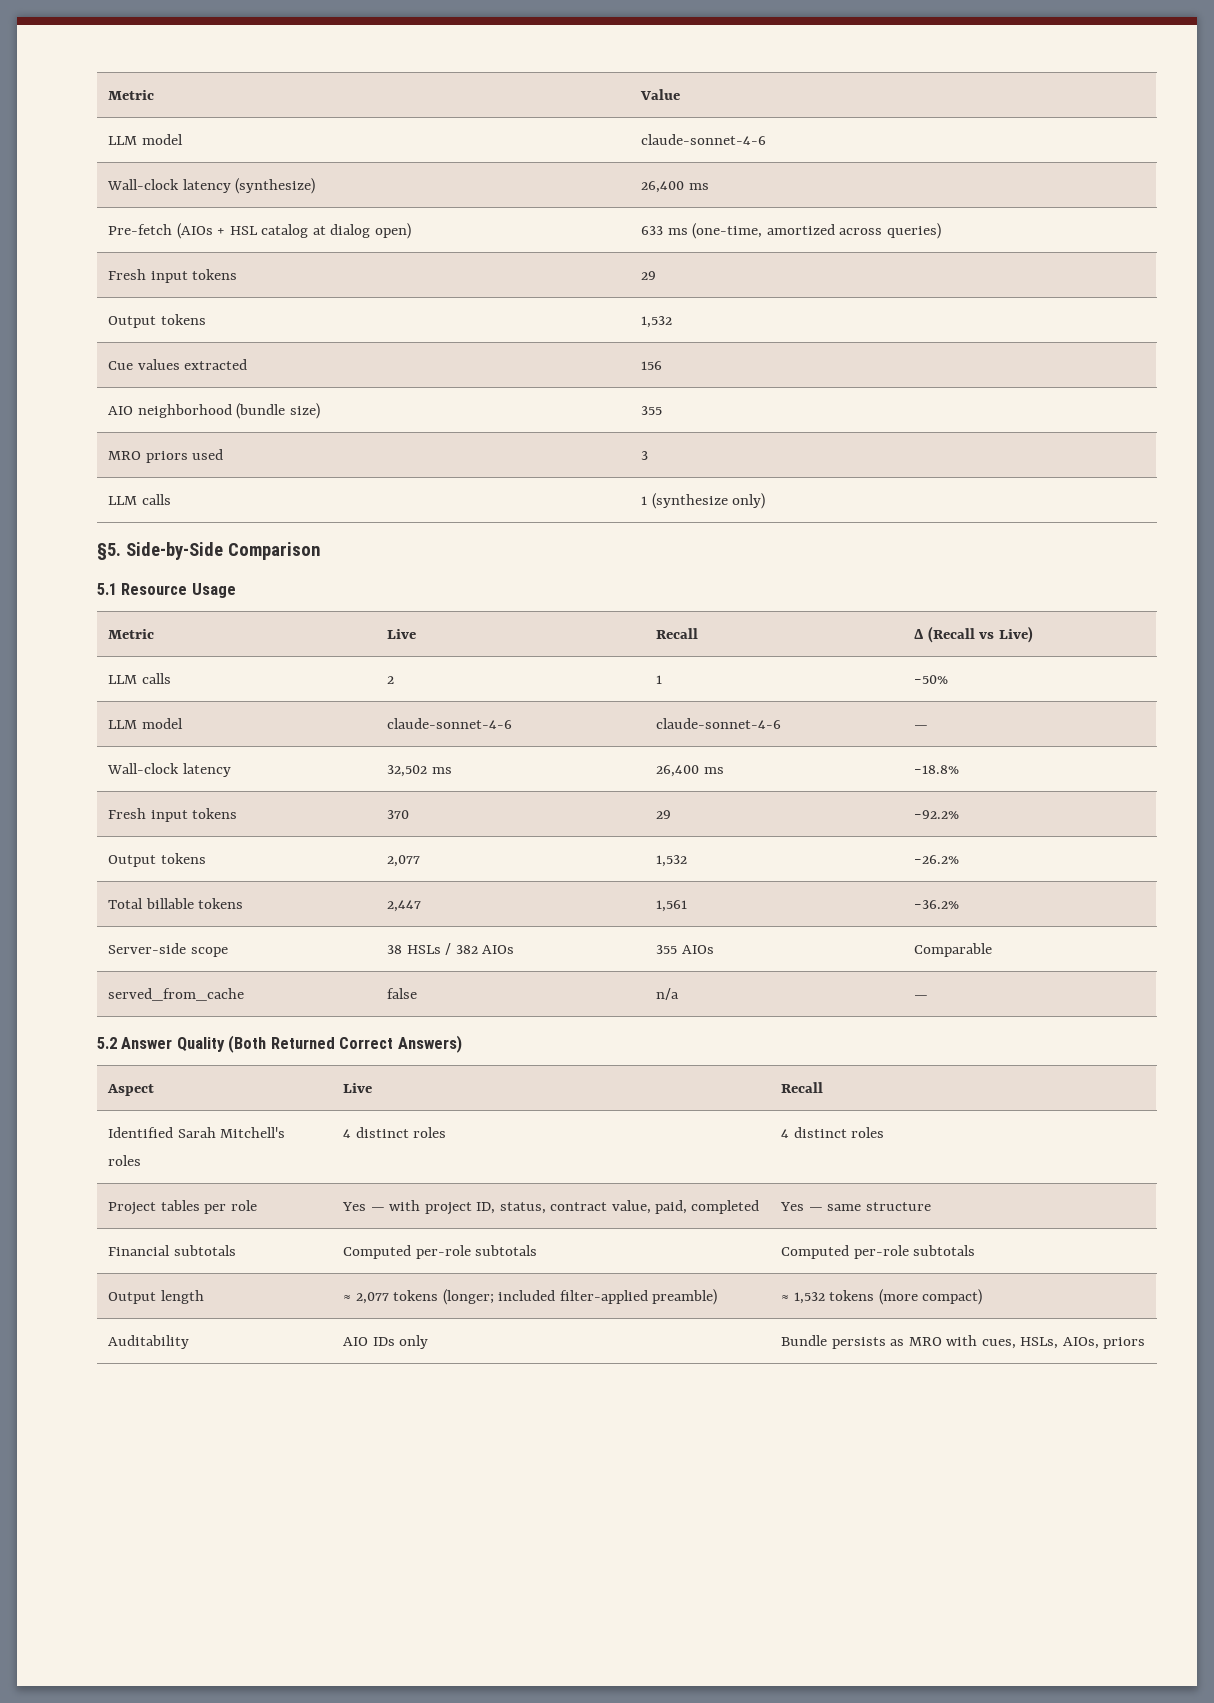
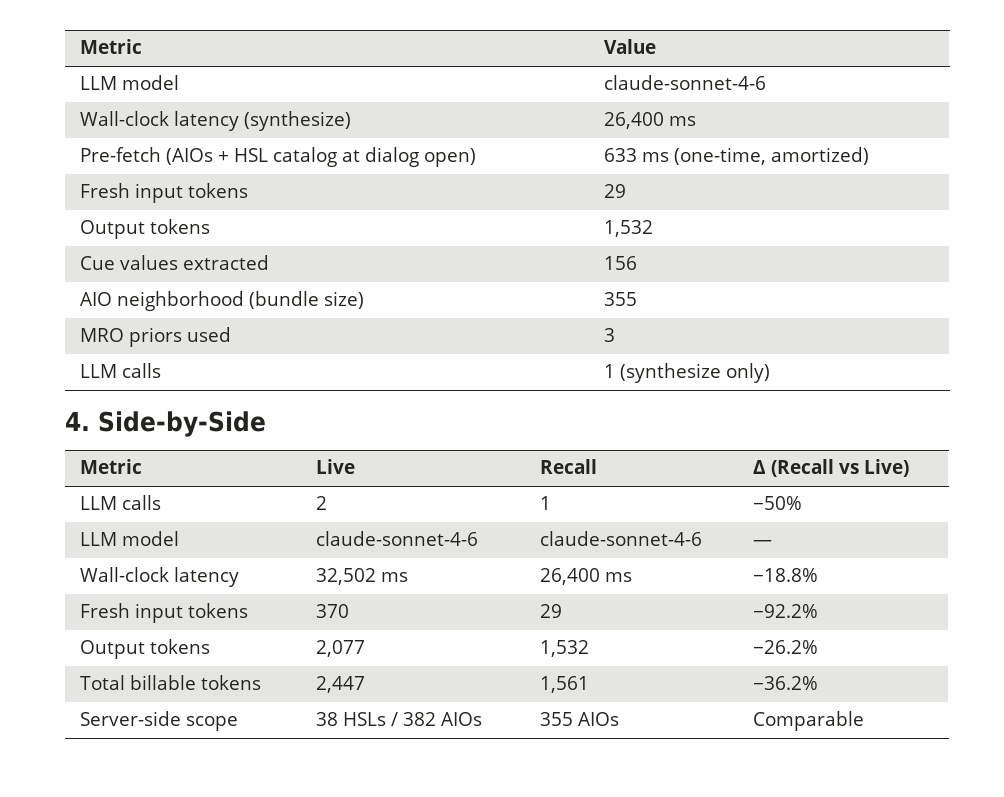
- Pre-fetch (AIOs + HSL catalog at dialog open) | 633 ms (one-time, amortized across queries)
+ Pre-fetch (AIOs + HSL catalog at dialog open) | 633 ms (one-time, amortized)
- §5. Side-by-Side Comparison
- 5.1 Resource Usage
+ 4. Side-by-Side
- served_from_cache | false | n/a | —
- 5.2 Answer Quality (Both Returned Correct Answers)
- Aspect | Live | Recall
- Identified Sarah Mitchell's roles | 4 distinct roles | 4 distinct roles
- Project tables per role | Yes — with project ID, status, contract value, paid, completed | Yes — same structure
- Financial subtotals | Computed per-role subtotals | Computed per-role subtotals
- Output length | ≈ 2,077 tokens (longer; included filter-applied preamble) | ≈ 1,532 tokens (more compact)
- Auditability | AIO IDs only | Bundle persists as MRO with cues, HSLs, AIOs, priors

